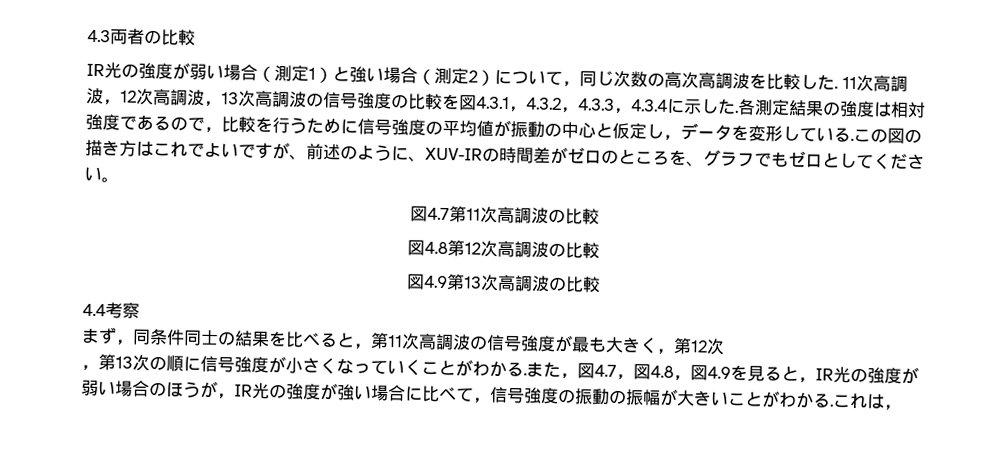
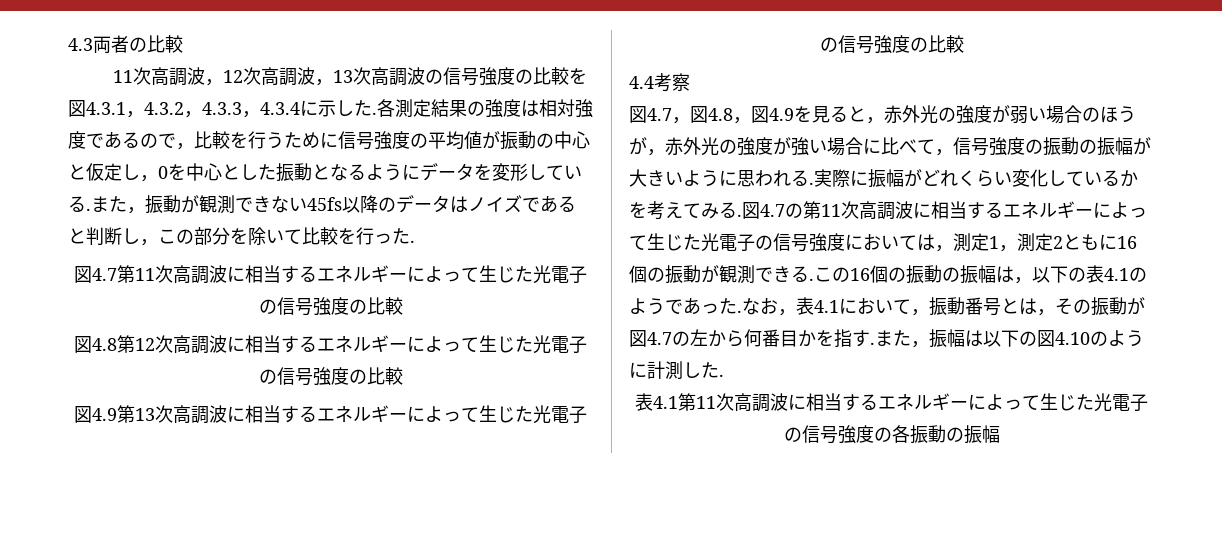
- IR光の強度が弱い場合（測定1）と強い場合（測定2）について，同じ次数の高次高調波を比較した.
- 各測定結果の強度は相対強度であるので，比較を行うために信号強度の平均値が振動の中心と仮定し，データを変形している.
+ 各測定結果の強度は相対強度であるので，比較を行うために信号強度の平均値が振動の中心と仮定し，0を中心とした振動となるようにデータを変形している.
- この図の描き方はこれでよいですが、前述のように、XUV-IRの時間差がゼロのところを、グラフでもゼロとしてください。
+ また，振動が観測できない45fs以降のデータはノイズであると判断し，この部分を除いて比較を行った.
- 図4.7第11次高調波の比較
+ 図4.7第11次高調波に相当するエネルギーによって生じた光電子の信号強度の比較
- 図4.8第12次高調波の比較
+ 図4.8第12次高調波に相当するエネルギーによって生じた光電子の信号強度の比較
- 図4.9第13次高調波の比較
+ 図4.9第13次高調波に相当するエネルギーによって生じた光電子の信号強度の比較
  4.4考察
- まず，同条件同士の結果を比べると，第11次高調波の信号強度が最も大きく，第12次
- ，第13次の順に信号強度が小さくなっていくことがわかる.また，図4.7，図4.8，図4.9を見ると，IR光の強度が弱い場合のほうが，IR光の強度が強い場合に比べて，信号強度の振動の振幅が大きいことがわかる.これは，
+ 図4.7，図4.8，図4.9を見ると，赤外光の強度が弱い場合のほうが，赤外光の強度が強い場合に比べて，信号強度の振動の振幅が大きいように思われる.実際に振幅がどれくらい変化しているかを考えてみる.図4.7の第11次高調波に相当するエネルギーによって生じた光電子の信号強度においては，測定1，測定2ともに16個の振動が観測できる.この16個の振動の振幅は，以下の表4.1のようであった.なお，表4.1において，振動番号とは，その振動が図4.7の左から何番目かを指す.また，振幅は以下の図4.10のように計測した.
+ 表4.1第11次高調波に相当するエネルギーによって生じた光電子の信号強度の各振動の振幅

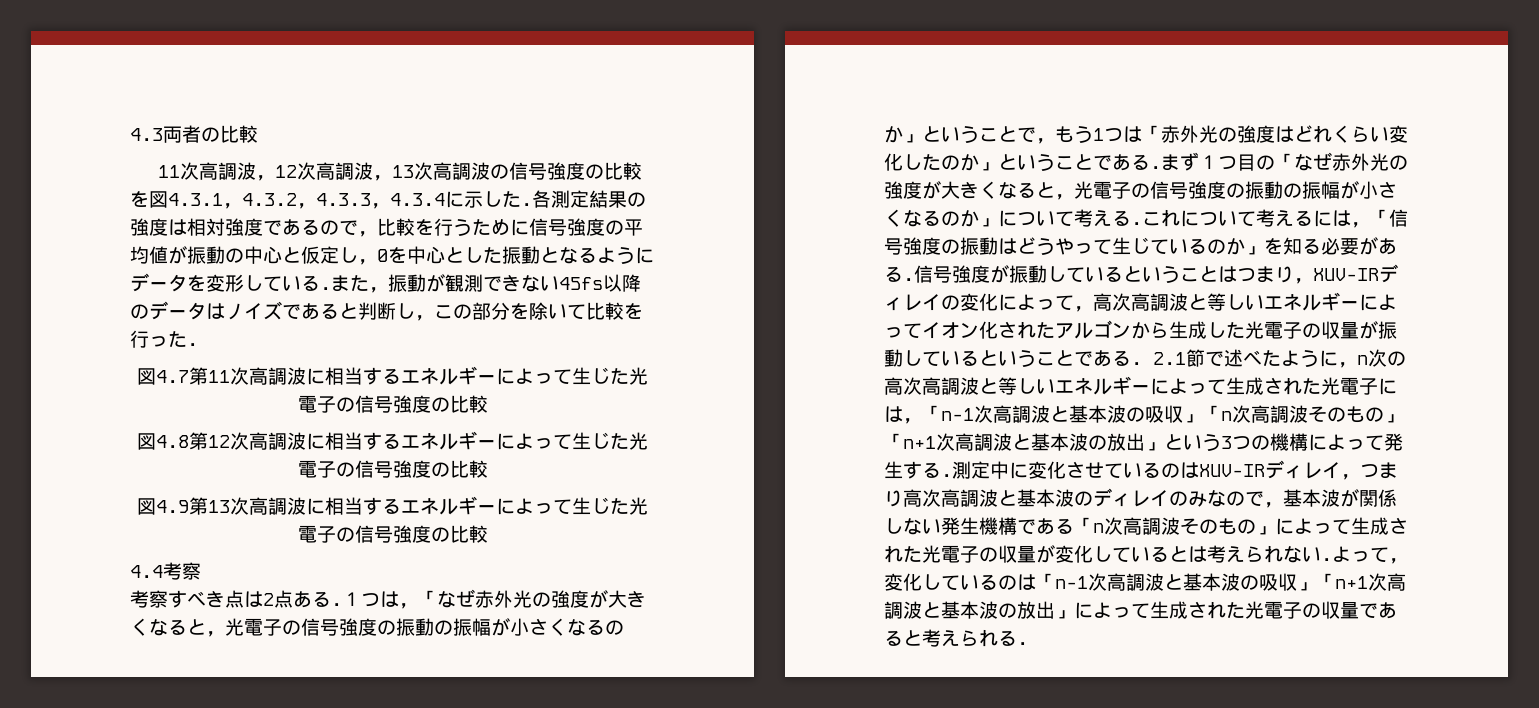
- 図4.7，図4.8，図4.9を見ると，赤外光の強度が弱い場合のほうが，赤外光の強度が強い場合に比べて，信号強度の振動の振幅が大きいように思われる.実際に振幅がどれくらい変化しているかを考えてみる.図4.7の第11次高調波に相当するエネルギーによって生じた光電子の信号強度においては，測定1，測定2ともに16個の振動が観測できる.この16個の振動の振幅は，以下の表4.1のようであった.なお，表4.1において，振動番号とは，その振動が図4.7の左から何番目かを指す.また，振幅は以下の図4.10のように計測した.
- 表4.1第11次高調波に相当するエネルギーによって生じた光電子の信号強度の各振動の振幅
+ 考察すべき点は2点ある.１つは，「なぜ赤外光の強度が大きくなると，光電子の信号強度の振動の振幅が小さくなるのか」ということで，もう1つは「赤外光の強度はどれくらい変化したのか」ということである.まず１つ目の「なぜ赤外光の強度が大きくなると，光電子の信号強度の振動の振幅が小さくなるのか」について考える.これについて考えるには，「信号強度の振動はどうやって生じているのか」を知る必要がある.信号強度が振動しているということはつまり，XUV-IRディレイの変化によって，高次高調波と等しいエネルギーによってイオン化されたアルゴンから生成した光電子の収量が振動しているということである. 2.1節で述べたように，n次の高次高調波と等しいエネルギーによって生成された光電子には，「n-1次高調波と基本波の吸収」「n次高調波そのもの」「n+1次高調波と基本波の放出」という3つの機構によって発生する.測定中に変化させているのはXUV-IRディレイ，つまり高次高調波と基本波のディレイのみなので，基本波が関係しない発生機構である「n次高調波そのもの」によって生成された光電子の収量が変化しているとは考えられない.よって，変化しているのは「n-1次高調波と基本波の吸収」「n+1次高調波と基本波の放出」によって生成された光電子の収量であると考えられる.

